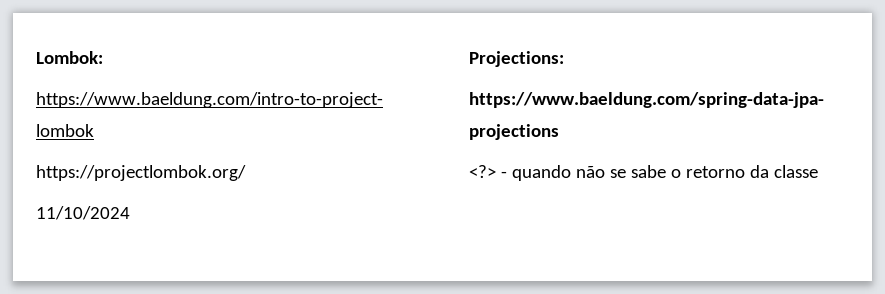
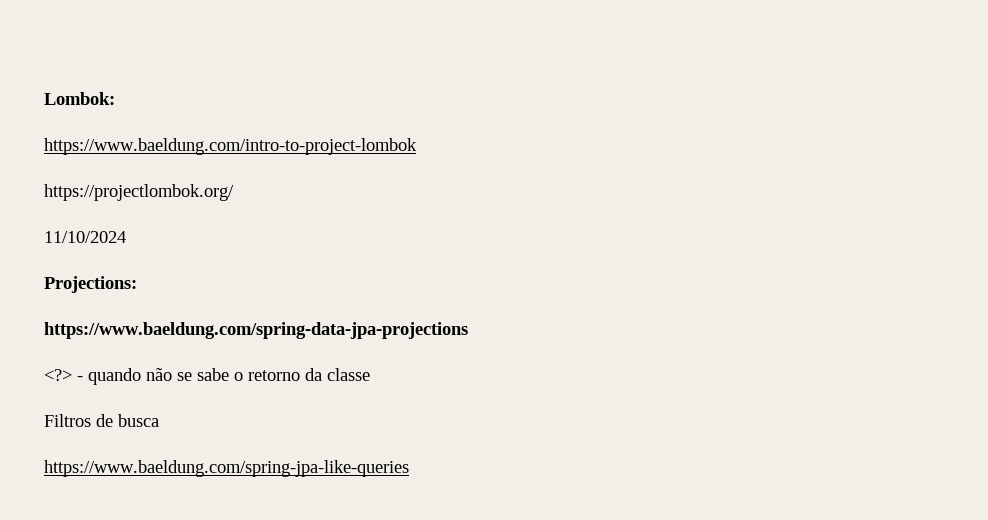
+ Filtros de busca
+ https://www.baeldung.com/spring-jpa-like-queries

